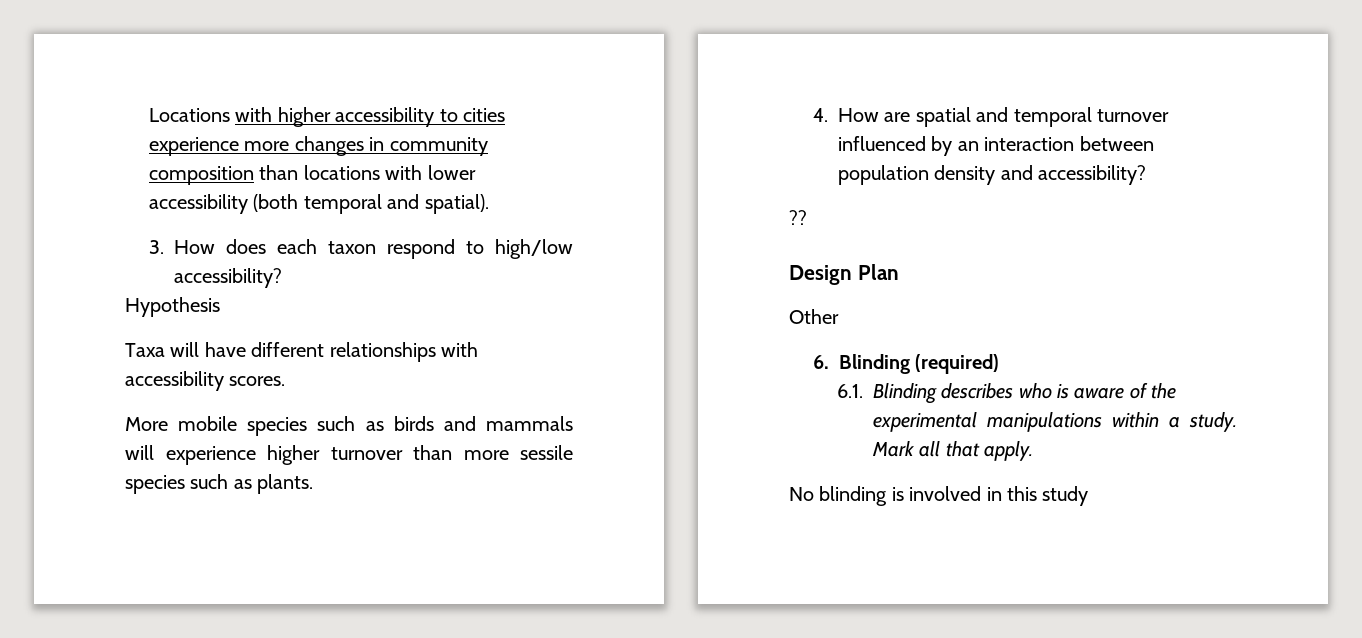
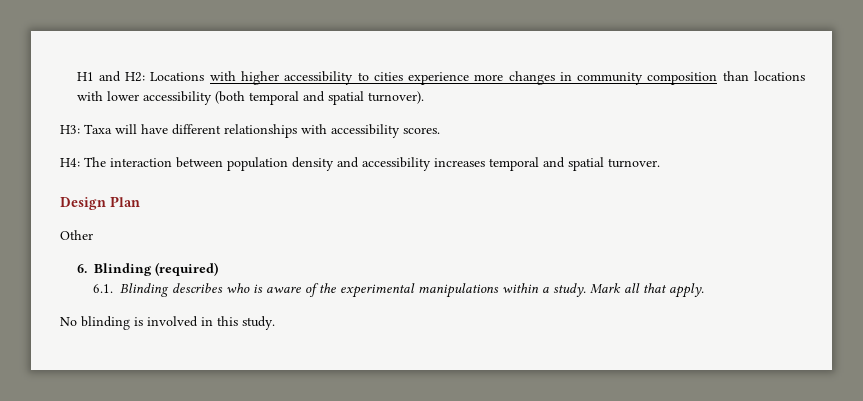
- Locations with higher accessibility to cities experience more changes in community composition than locations with lower accessibility (both temporal and spatial).
- 3. How does each taxon respond to high/low accessibility?
- Hypothesis
- Taxa will have different relationships with accessibility scores.
+ H1 and H2: Locations with higher accessibility to cities experience more changes in community composition than locations with lower accessibility (both temporal and spatial turnover).
+ H3: Taxa will have different relationships with accessibility scores.
- More mobile species such as birds and mammals will experience higher turnover than more sessile species such as plants.
- 4. How are spatial and temporal turnover influenced by an interaction between population density and accessibility?
- ??
+ H4: The interaction between population density and accessibility increases temporal and spatial turnover.
- No blinding is involved in this study
+ No blinding is involved in this study.

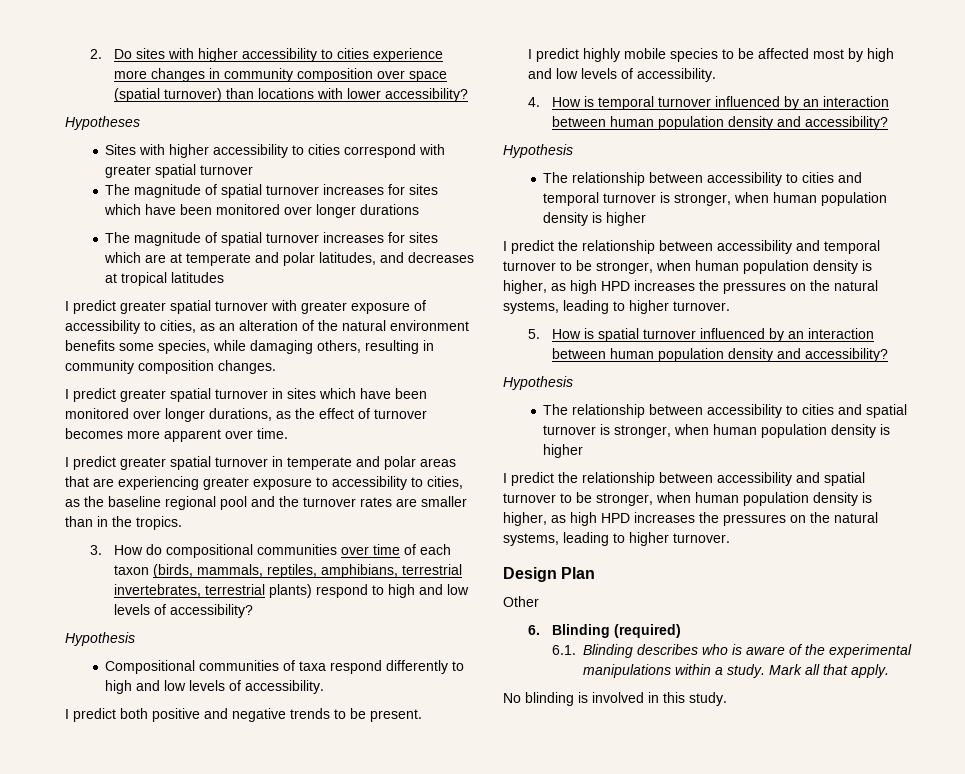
- H1 and H2: Locations with higher accessibility to cities experience more changes in community composition than locations with lower accessibility (both temporal and spatial turnover).
- H3: Taxa will have different relationships with accessibility scores.
- H4: The interaction between population density and accessibility increases temporal and spatial turnover.
+ 2. Do sites with higher accessibility to cities experience more changes in community composition over space (spatial turnover) than locations with lower accessibility?
+ Hypotheses
+ Sites with higher accessibility to cities correspond with greater spatial turnover
+ The magnitude of spatial turnover increases for sites which have been monitored over longer durations
+ The magnitude of spatial turnover increases for sites which are at temperate and polar latitudes, and decreases at tropical latitudes
+ I predict greater spatial turnover with greater exposure of accessibility to cities, as an alteration of the natural environment benefits some species, while damaging others, resulting in community composition changes.
+ I predict greater spatial turnover in sites which have been monitored over longer durations, as the effect of turnover becomes more apparent over time.
+ I predict greater spatial turnover in temperate and polar areas that are experiencing greater exposure to accessibility to cities, as the baseline regional pool and the turnover rates are smaller than in the tropics.
+ 3. How do compositional communities over time of each taxon (birds, mammals, reptiles, amphibians, terrestrial invertebrates, terrestrial plants) respond to high and low levels of accessibility?
+ Hypothesis
+ Compositional communities of taxa respond differently to high and low levels of accessibility.
+ I predict both positive and negative trends to be present.
+ I predict highly mobile species to be affected most by high and low levels of accessibility.
+ 4. How is temporal turnover influenced by an interaction between human population density and accessibility?
+ Hypothesis
+ The relationship between accessibility to cities and temporal turnover is stronger, when human population density is higher
+ I predict the relationship between accessibility and temporal turnover to be stronger, when human population density is higher, as high HPD increases the pressures on the natural systems, leading to higher turnover.
+ 5. How is spatial turnover influenced by an interaction between human population density and accessibility?
+ Hypothesis
+ The relationship between accessibility to cities and spatial turnover is stronger, when human population density is higher
+ I predict the relationship between accessibility and spatial turnover to be stronger, when human population density is higher, as high HPD increases the pressures on the natural systems, leading to higher turnover.

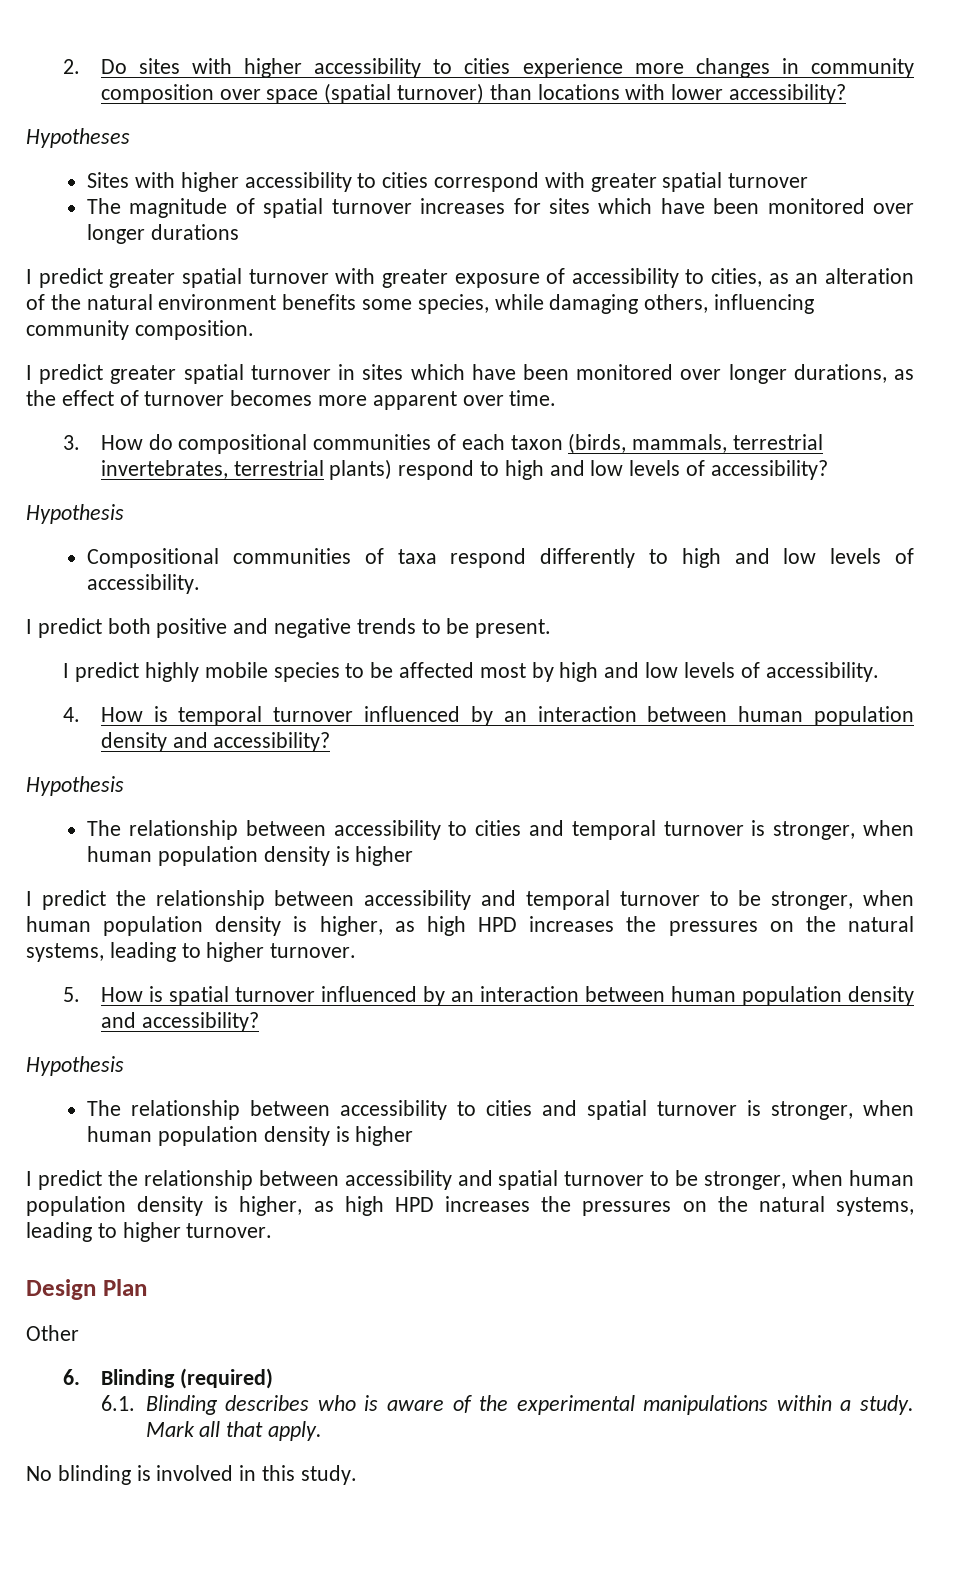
- The magnitude of spatial turnover increases for sites which are at temperate and polar latitudes, and decreases at tropical latitudes
- I predict greater spatial turnover with greater exposure of accessibility to cities, as an alteration of the natural environment benefits some species, while damaging others, resulting in community composition changes.
+ I predict greater spatial turnover with greater exposure of accessibility to cities, as an alteration of the natural environment benefits some species, while damaging others, influencing community composition.
- I predict greater spatial turnover in temperate and polar areas that are experiencing greater exposure to accessibility to cities, as the baseline regional pool and the turnover rates are smaller than in the tropics.
- 3. How do compositional communities over time of each taxon (birds, mammals, reptiles, amphibians, terrestrial invertebrates, terrestrial plants) respond to high and low levels of accessibility?
+ 3. How do compositional communities of each taxon (birds, mammals, terrestrial invertebrates, terrestrial plants) respond to high and low levels of accessibility?

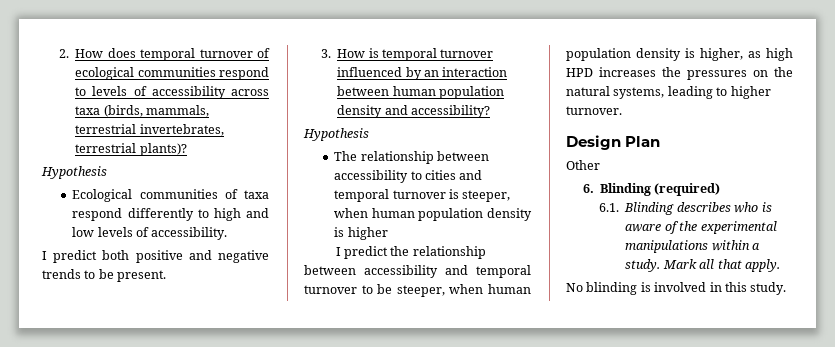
- 2. Do sites with higher accessibility to cities experience more changes in community composition over space (spatial turnover) than locations with lower accessibility?
- Hypotheses
- Sites with higher accessibility to cities correspond with greater spatial turnover
- The magnitude of spatial turnover increases for sites which have been monitored over longer durations
- I predict greater spatial turnover with greater exposure of accessibility to cities, as an alteration of the natural environment benefits some species, while damaging others, influencing community composition.
- I predict greater spatial turnover in sites which have been monitored over longer durations, as the effect of turnover becomes more apparent over time.
- 3. How do compositional communities of each taxon (birds, mammals, terrestrial invertebrates, terrestrial plants) respond to high and low levels of accessibility?
+ 2. How does temporal turnover of ecological communities respond to levels of accessibility across taxa (birds, mammals, terrestrial invertebrates, terrestrial plants)?
  Hypothesis
- Compositional communities of taxa respond differently to high and low levels of accessibility.
+ Ecological communities of taxa respond differently to high and low levels of accessibility.
- I predict highly mobile species to be affected most by high and low levels of accessibility.
- 4. How is temporal turnover influenced by an interaction between human population density and accessibility?
+ 3. How is temporal turnover influenced by an interaction between human population density and accessibility?
- The relationship between accessibility to cities and temporal turnover is stronger, when human population density is higher
+ The relationship between accessibility to cities and temporal turnover is steeper, when human population density is higher
- I predict the relationship between accessibility and temporal turnover to be stronger, when human population density is higher, as high HPD increases the pressures on the natural systems, leading to higher turnover.
- 5. How is spatial turnover influenced by an interaction between human population density and accessibility?
- Hypothesis
- The relationship between accessibility to cities and spatial turnover is stronger, when human population density is higher
- I predict the relationship between accessibility and spatial turnover to be stronger, when human population density is higher, as high HPD increases the pressures on the natural systems, leading to higher turnover.
+ I predict the relationship between accessibility and temporal turnover to be steeper, when human population density is higher, as high HPD increases the pressures on the natural systems, leading to higher turnover.

